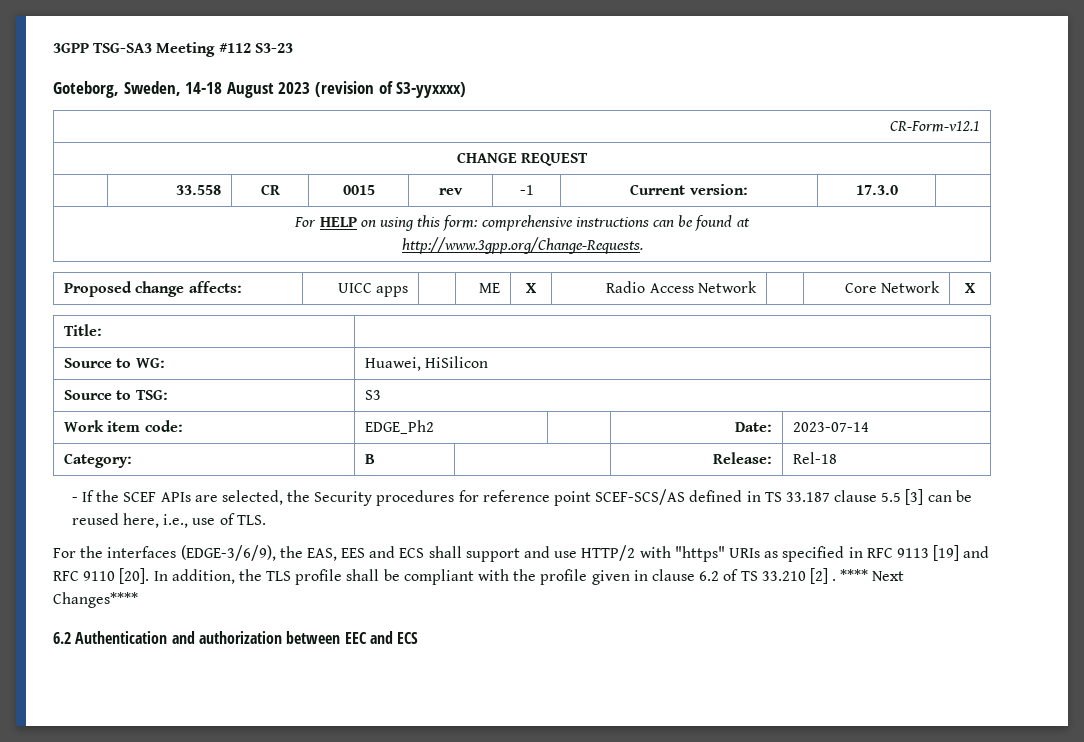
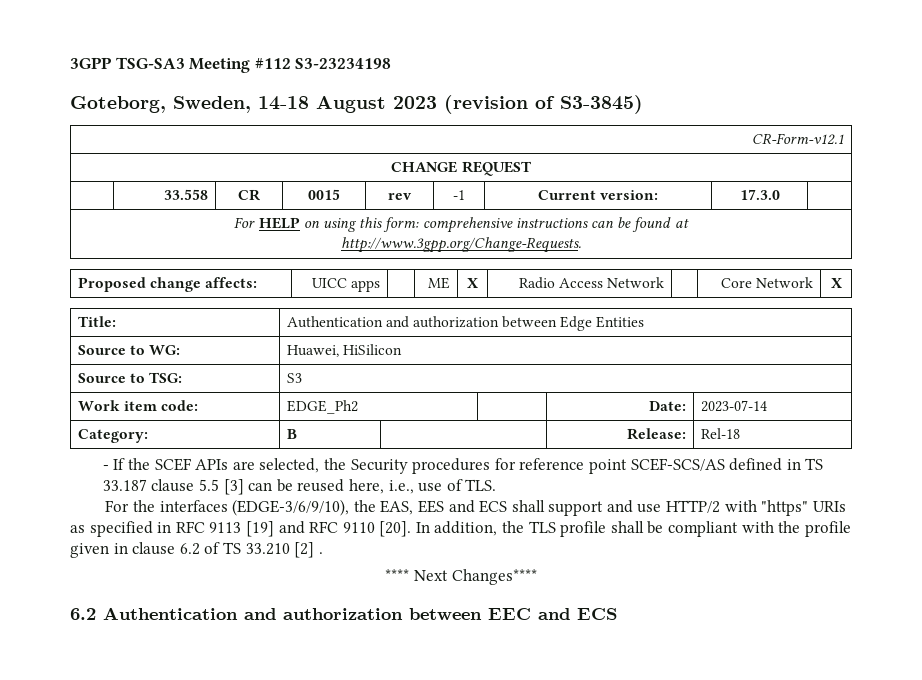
- 3GPP TSG-SA3 Meeting #112 S3-23
+ 3GPP TSG-SA3 Meeting #112 S3-23234198
- Goteborg, Sweden, 14-18 August 2023 (revision of S3-yyxxxx)
+ Goteborg, Sweden, 14-18 August 2023 (revision of S3-3845)
- Title: |
+ Title: | Authentication and authorization between Edge Entities
- For the interfaces (EDGE-3/6/9), the EAS, EES and ECS shall support and use HTTP/2 with "https" URIs as specified in RFC 9113 [19] and RFC 9110 [20].
+ For the interfaces (EDGE-3/6/9/10), the EAS, EES and ECS shall support and use HTTP/2 with "https" URIs as specified in RFC 9113 [19] and RFC 9110 [20].
- In addition, the TLS profile shall be compliant with the profile given in clause 6.2 of TS 33.210 [2] . **** Next Changes****
+ In addition, the TLS profile shall be compliant with the profile given in clause 6.2 of TS 33.210 [2] .
+ **** Next Changes****

